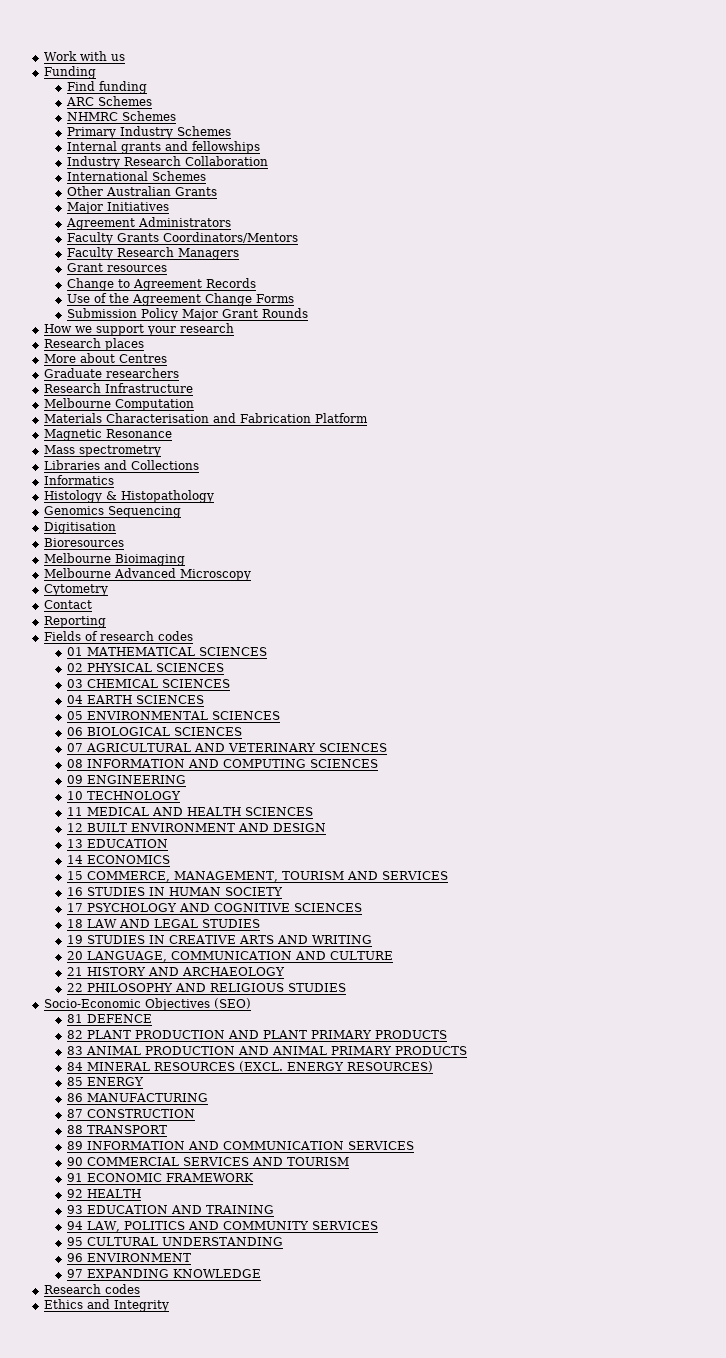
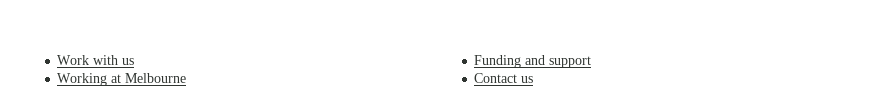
- Funding
- Find funding
- ARC Schemes
- NHMRC Schemes
- Primary Industry Schemes
- Internal grants and fellowships
- Industry Research Collaboration
- International Schemes
- Other Australian Grants
- Major Initiatives
- Agreement Administrators
- Faculty Grants Coordinators/Mentors
- Faculty Research Managers
- Grant resources
- Change to Agreement Records
- Use of the Agreement Change Forms
- Submission Policy Major Grant Rounds
- How we support your research
- Research places
- More about Centres
- Graduate researchers
- Research Infrastructure
- Melbourne Computation
- Materials Characterisation and Fabrication Platform
- Magnetic Resonance
- Mass spectrometry
- Libraries and Collections
- Informatics
- Histology & Histopathology
- Genomics Sequencing
- Digitisation
- Bioresources
- Melbourne Bioimaging
- Melbourne Advanced Microscopy
- Cytometry
- Contact
- Reporting
- Fields of research codes
- 01 MATHEMATICAL SCIENCES
- 02 PHYSICAL SCIENCES
- 03 CHEMICAL SCIENCES
- 04 EARTH SCIENCES
- 05 ENVIRONMENTAL SCIENCES
- 06 BIOLOGICAL SCIENCES
- 07 AGRICULTURAL AND VETERINARY SCIENCES
- 08 INFORMATION AND COMPUTING SCIENCES
- 09 ENGINEERING
- 10 TECHNOLOGY
- 11 MEDICAL AND HEALTH SCIENCES
- 12 BUILT ENVIRONMENT AND DESIGN
- 13 EDUCATION
- 14 ECONOMICS
- 15 COMMERCE, MANAGEMENT, TOURISM AND SERVICES
- 16 STUDIES IN HUMAN SOCIETY
- 17 PSYCHOLOGY AND COGNITIVE SCIENCES
- 18 LAW AND LEGAL STUDIES
- 19 STUDIES IN CREATIVE ARTS AND WRITING
- 20 LANGUAGE, COMMUNICATION AND CULTURE
- 21 HISTORY AND ARCHAEOLOGY
- 22 PHILOSOPHY AND RELIGIOUS STUDIES
- Socio-Economic Objectives (SEO)
- 81 DEFENCE
- 82 PLANT PRODUCTION AND PLANT PRIMARY PRODUCTS
- 83 ANIMAL PRODUCTION AND ANIMAL PRIMARY PRODUCTS
- 84 MINERAL RESOURCES (EXCL. ENERGY RESOURCES)
- 85 ENERGY
- 86 MANUFACTURING
- 87 CONSTRUCTION
- 88 TRANSPORT
- 89 INFORMATION AND COMMUNICATION SERVICES
- 90 COMMERCIAL SERVICES AND TOURISM
- 91 ECONOMIC FRAMEWORK
- 92 HEALTH
- 93 EDUCATION AND TRAINING
- 94 LAW, POLITICS AND COMMUNITY SERVICES
- 95 CULTURAL UNDERSTANDING
- 96 ENVIRONMENT
- 97 EXPANDING KNOWLEDGE
- Research codes
- Ethics and Integrity
+ Working at Melbourne
+ Funding and support
+ Contact us

